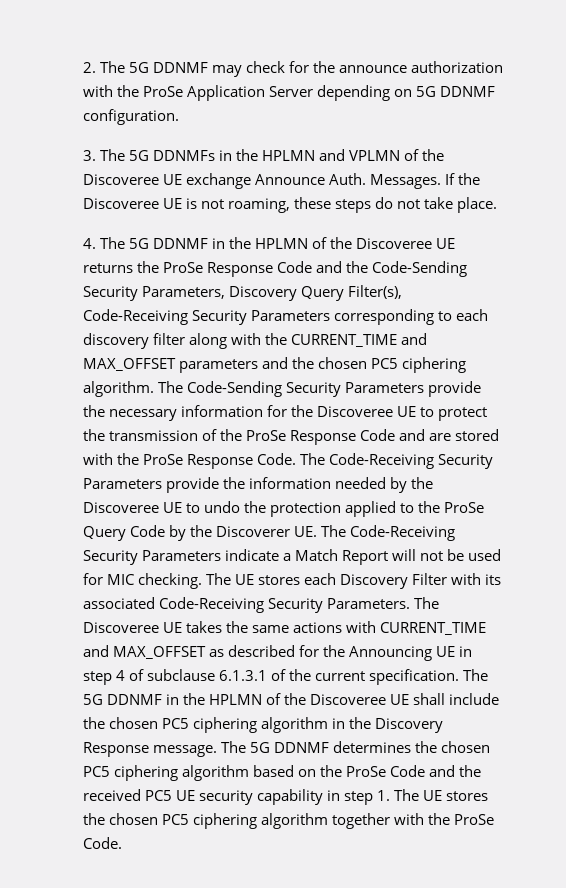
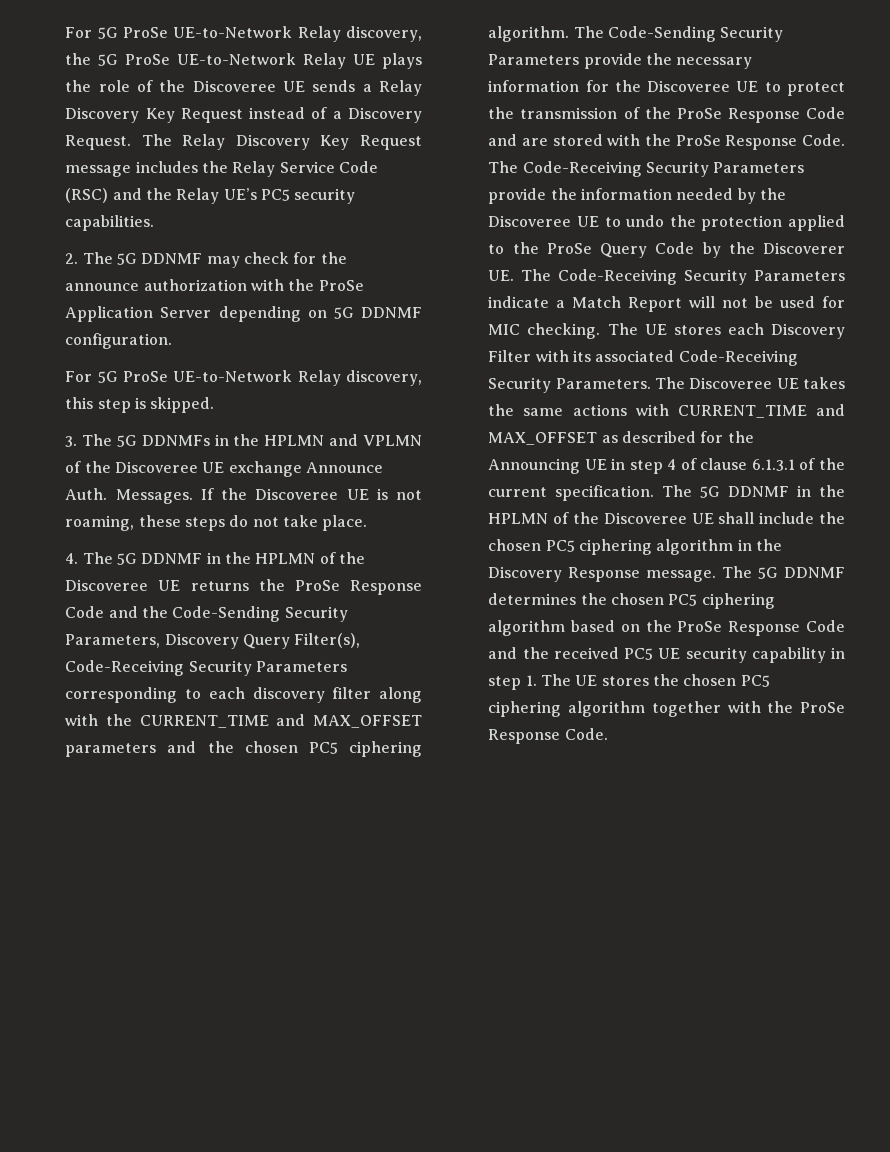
+ For 5G ProSe UE-to-Network Relay discovery, the 5G ProSe UE-to-Network Relay UE plays the role of the Discoveree UE sends a Relay Discovery Key Request instead of a Discovery Request. The Relay Discovery Key Request message includes the Relay Service Code (RSC) and the Relay UE’s PC5 security capabilities.
+ For 5G ProSe UE-to-Network Relay discovery, this step is skipped.
- The Discoveree UE takes the same actions with CURRENT_TIME and MAX_OFFSET as described for the Announcing UE in step 4 of subclause 6.1.3.1 of the current specification.
+ The Discoveree UE takes the same actions with CURRENT_TIME and MAX_OFFSET as described for the Announcing UE in step 4 of clause 6.1.3.1 of the current specification.
- The 5G DDNMF determines the chosen PC5 ciphering algorithm based on the ProSe Code and the received PC5 UE security capability in step 1. The UE stores the chosen PC5 ciphering algorithm together with the ProSe Code.
+ The 5G DDNMF determines the chosen PC5 ciphering algorithm based on the ProSe Response Code and the received PC5 UE security capability in step 1. The UE stores the chosen PC5 ciphering algorithm together with the ProSe Response Code.

